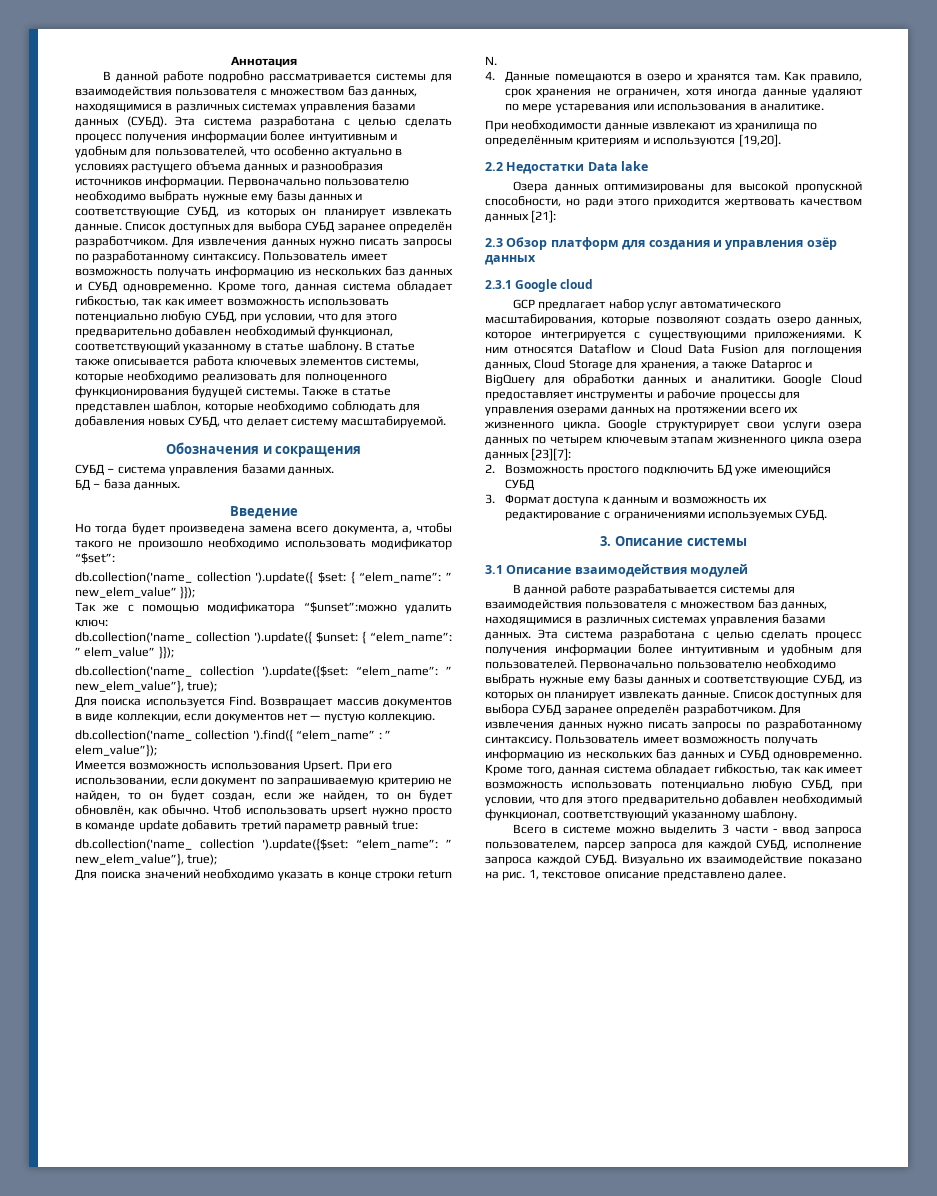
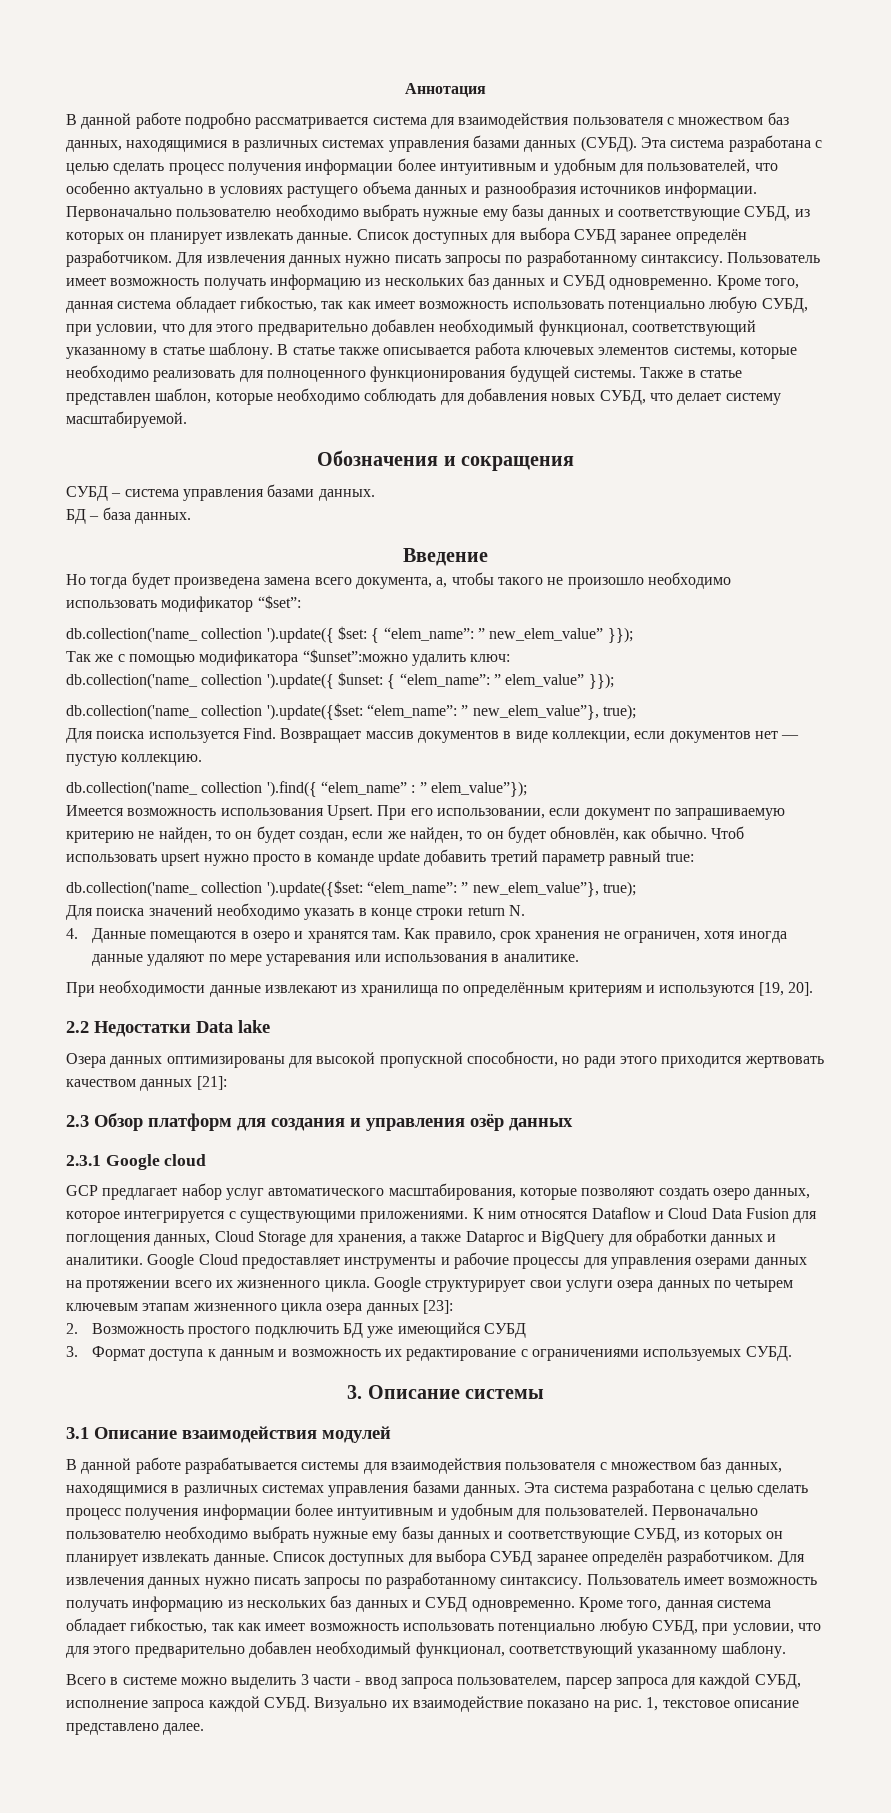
- В данной работе подробно рассматривается системы для взаимодействия пользователя с множеством баз данных, находящимися в различных системах управления базами данных (СУБД).
+ В данной работе подробно рассматривается система для взаимодействия пользователя с множеством баз данных, находящимися в различных системах управления базами данных (СУБД).
- При необходимости данные извлекают из хранилища по определённым критериям и используются [19,20].
+ При необходимости данные извлекают из хранилища по определённым критериям и используются [19, 20].
- Google структурирует свои услуги озера данных по четырем ключевым этапам жизненного цикла озера данных [23][7]:
+ Google структурирует свои услуги озера данных по четырем ключевым этапам жизненного цикла озера данных [23]:

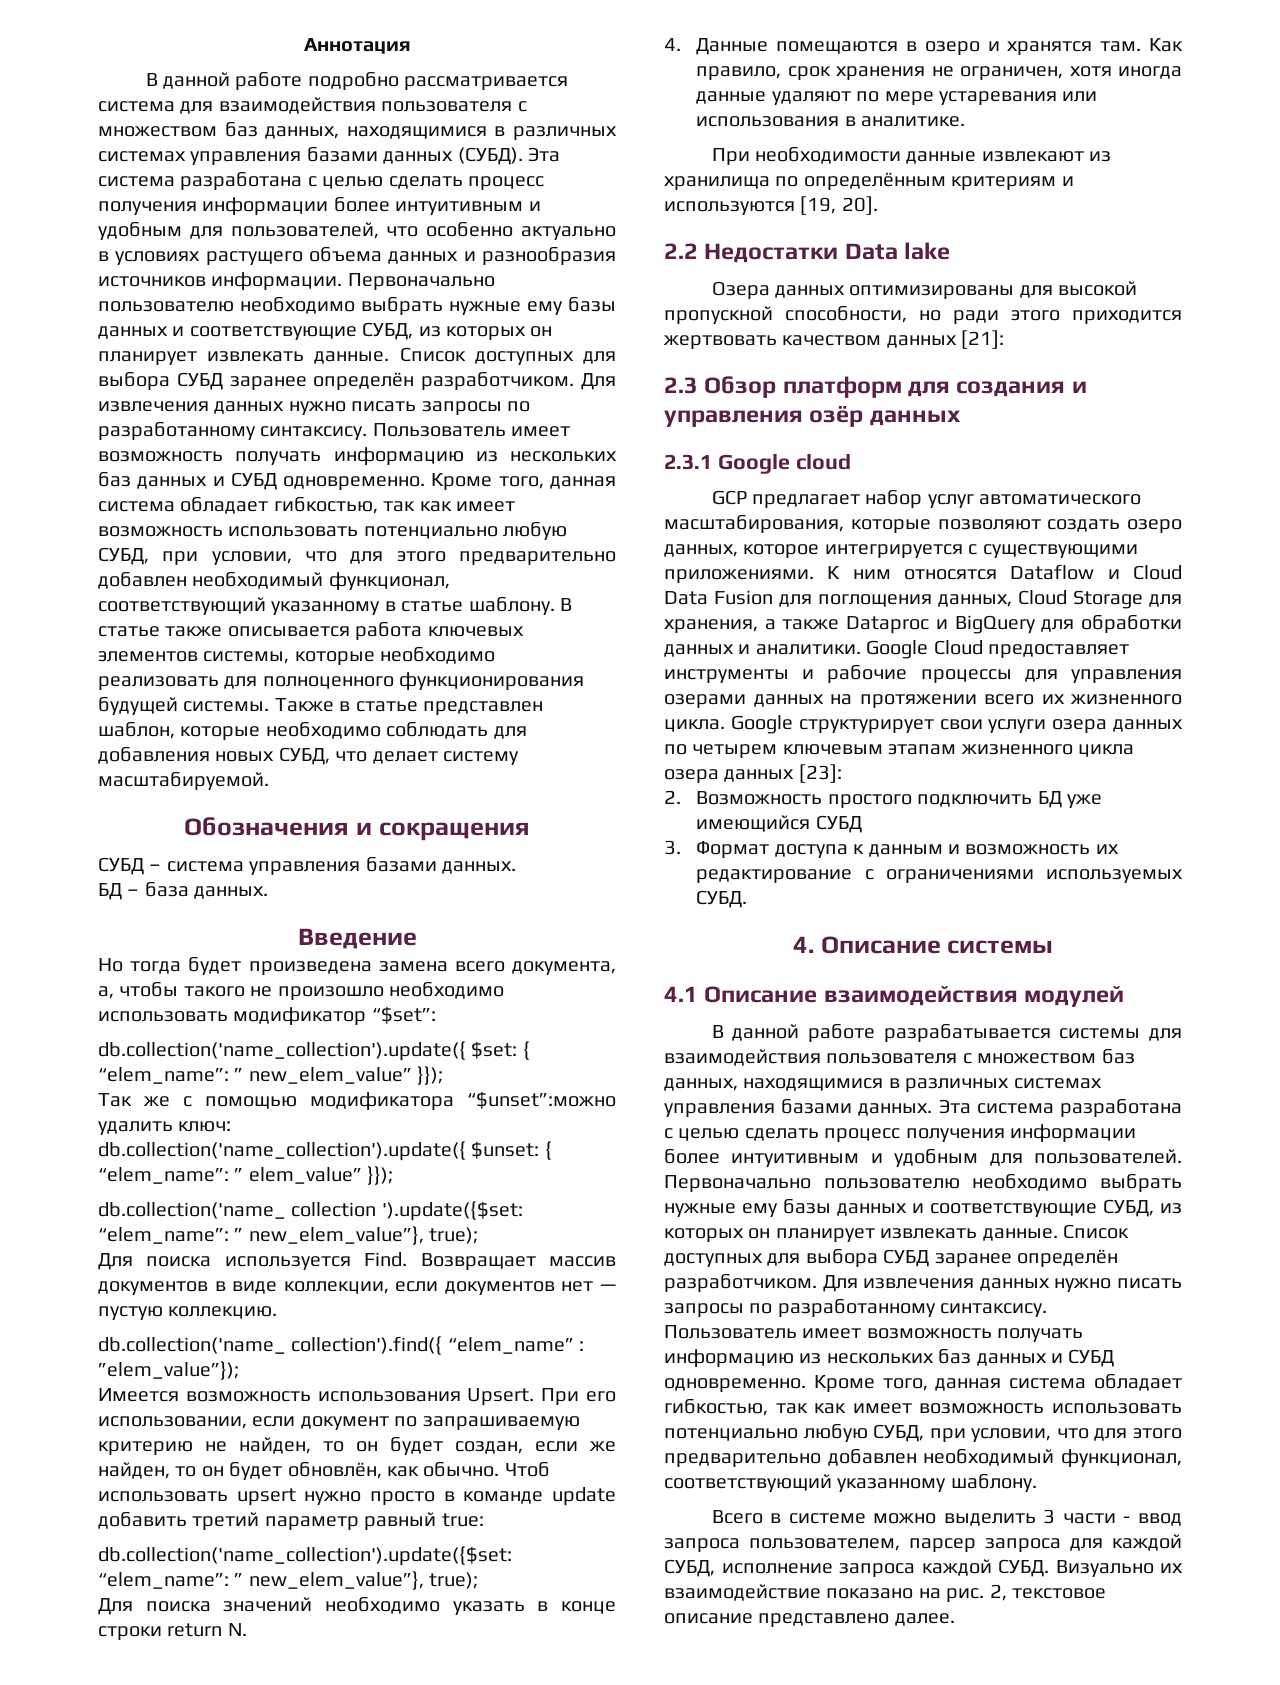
- db.collection('name_ collection ').update({ $set: { “elem_name”: ” new_elem_value” }});
+ db.collection('name_collection').update({ $set: { “elem_name”: ” new_elem_value” }});
- db.collection('name_ collection ').update({ $unset: { “elem_name”: ” elem_value” }});
+ db.collection('name_collection').update({ $unset: { “elem_name”: ” elem_value” }});
- db.collection('name_ collection ').find({ “elem_name” : ” elem_value”});
+ db.collection('name_ collection').find({ “elem_name” : ”elem_value”});
  Чтоб использовать upsert нужно просто в команде update добавить третий параметр равный true:
- db.collection('name_ collection ').update({$set: “elem_name”: ” new_elem_value”}, true);
+ db.collection('name_collection').update({$set: “elem_name”: ” new_elem_value”}, true);
- 3. Описание системы
+ 4. Описание системы
- 3.1 Описание взаимодействия модулей
+ 4.1 Описание взаимодействия модулей
- 1, текстовое описание представлено далее.
+ 2, текстовое описание представлено далее.

